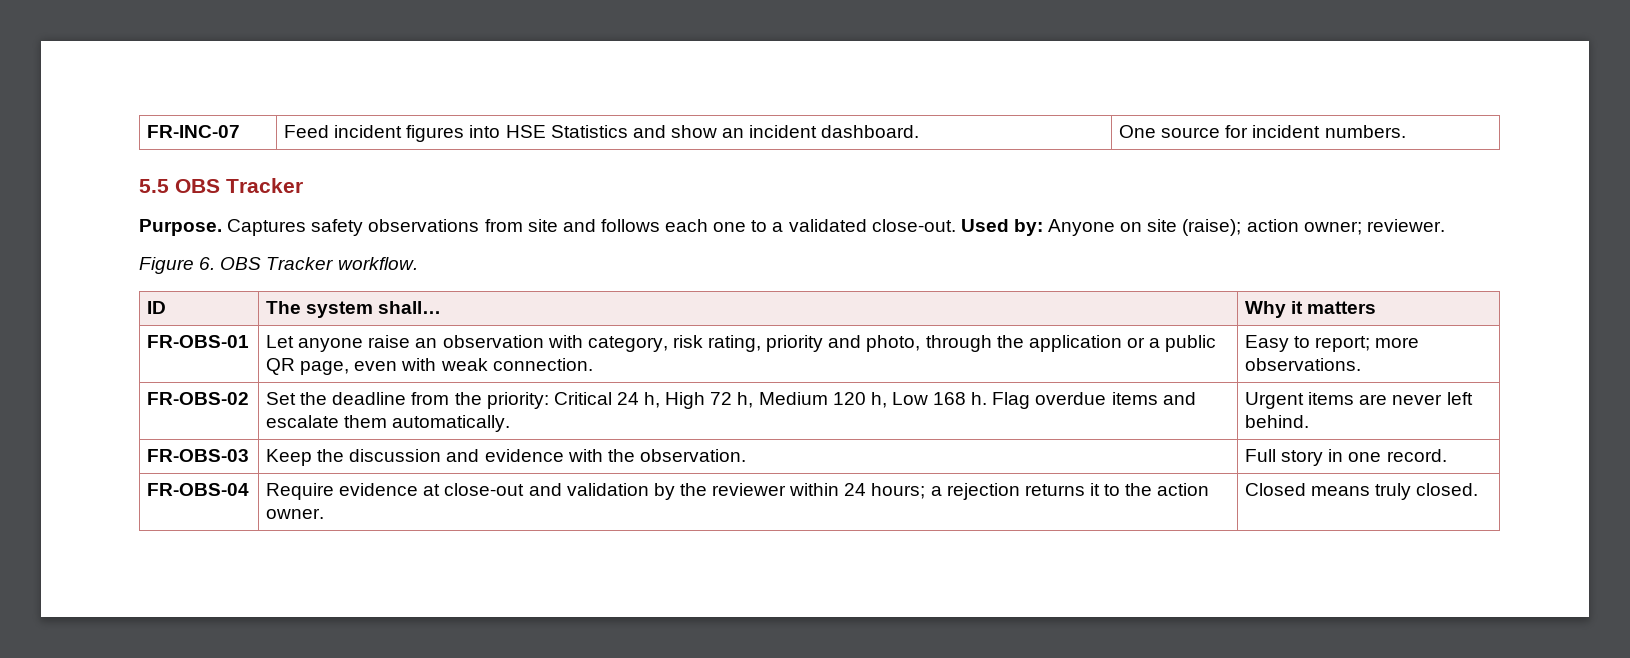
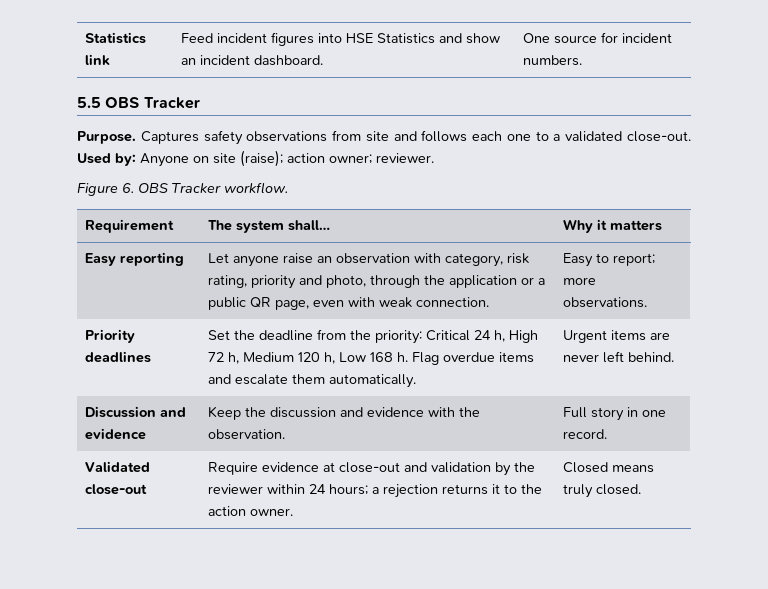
- FR-INC-07 | Feed incident figures into HSE Statistics and show an incident dashboard. | One source for incident numbers.
+ Statistics link | Feed incident figures into HSE Statistics and show an incident dashboard. | One source for incident numbers.
- ID | The system shall… | Why it matters
+ Requirement | The system shall… | Why it matters
- FR-OBS-01 | Let anyone raise an observation with category, risk rating, priority and photo, through the application or a public QR page, even with weak connection. | Easy to report; more observations.
+ Easy reporting | Let anyone raise an observation with category, risk rating, priority and photo, through the application or a public QR page, even with weak connection. | Easy to report; more observations.
- FR-OBS-02 | Set the deadline from the priority: Critical 24 h, High 72 h, Medium 120 h, Low 168 h. Flag overdue items and escalate them automatically. | Urgent items are never left behind.
+ Priority deadlines | Set the deadline from the priority: Critical 24 h, High 72 h, Medium 120 h, Low 168 h. Flag overdue items and escalate them automatically. | Urgent items are never left behind.
- FR-OBS-03 | Keep the discussion and evidence with the observation. | Full story in one record.
+ Discussion and evidence | Keep the discussion and evidence with the observation. | Full story in one record.
- FR-OBS-04 | Require evidence at close-out and validation by the reviewer within 24 hours; a rejection returns it to the action owner. | Closed means truly closed.
+ Validated close-out | Require evidence at close-out and validation by the reviewer within 24 hours; a rejection returns it to the action owner. | Closed means truly closed.

